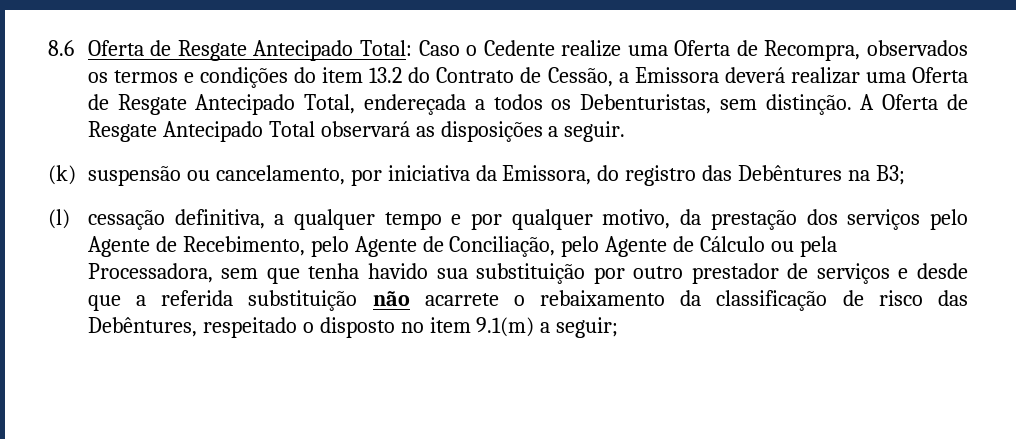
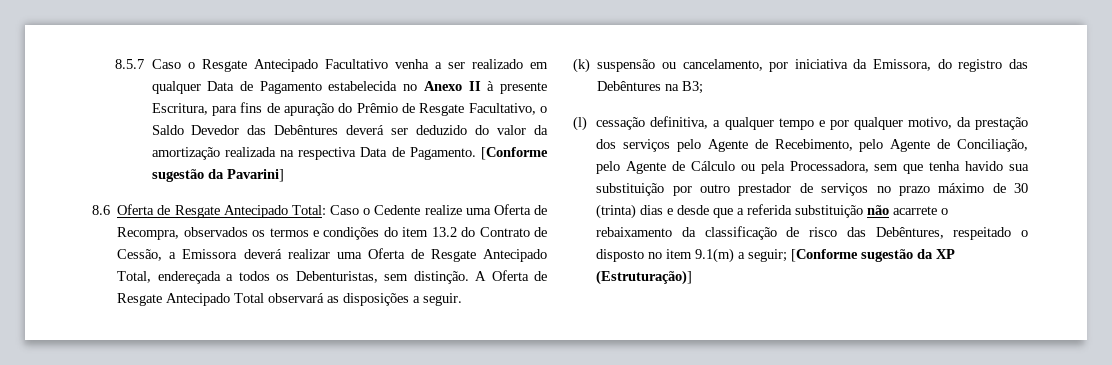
+ 8.5.7 Caso o Resgate Antecipado Facultativo venha a ser realizado em qualquer Data de Pagamento estabelecida no Anexo II à presente Escritura, para fins de apuração do Prêmio de Resgate Facultativo, o Saldo Devedor das Debêntures deverá ser deduzido do valor da amortização realizada na respectiva Data de Pagamento. [Conforme sugestão da Pavarini]
- (l) cessação definitiva, a qualquer tempo e por qualquer motivo, da prestação dos serviços pelo Agente de Recebimento, pelo Agente de Conciliação, pelo Agente de Cálculo ou pela Processadora, sem que tenha havido sua substituição por outro prestador de serviços e desde que a referida substituição não acarrete o rebaixamento da classificação de risco das Debêntures, respeitado o disposto no item 9.1(m) a seguir;
+ (l) cessação definitiva, a qualquer tempo e por qualquer motivo, da prestação dos serviços pelo Agente de Recebimento, pelo Agente de Conciliação, pelo Agente de Cálculo ou pela Processadora, sem que tenha havido sua substituição por outro prestador de serviços no prazo máximo de 30 (trinta) dias e desde que a referida substituição não acarrete o rebaixamento da classificação de risco das Debêntures, respeitado o disposto no item 9.1(m) a seguir;
+ [Conforme sugestão da XP (Estruturação)]

